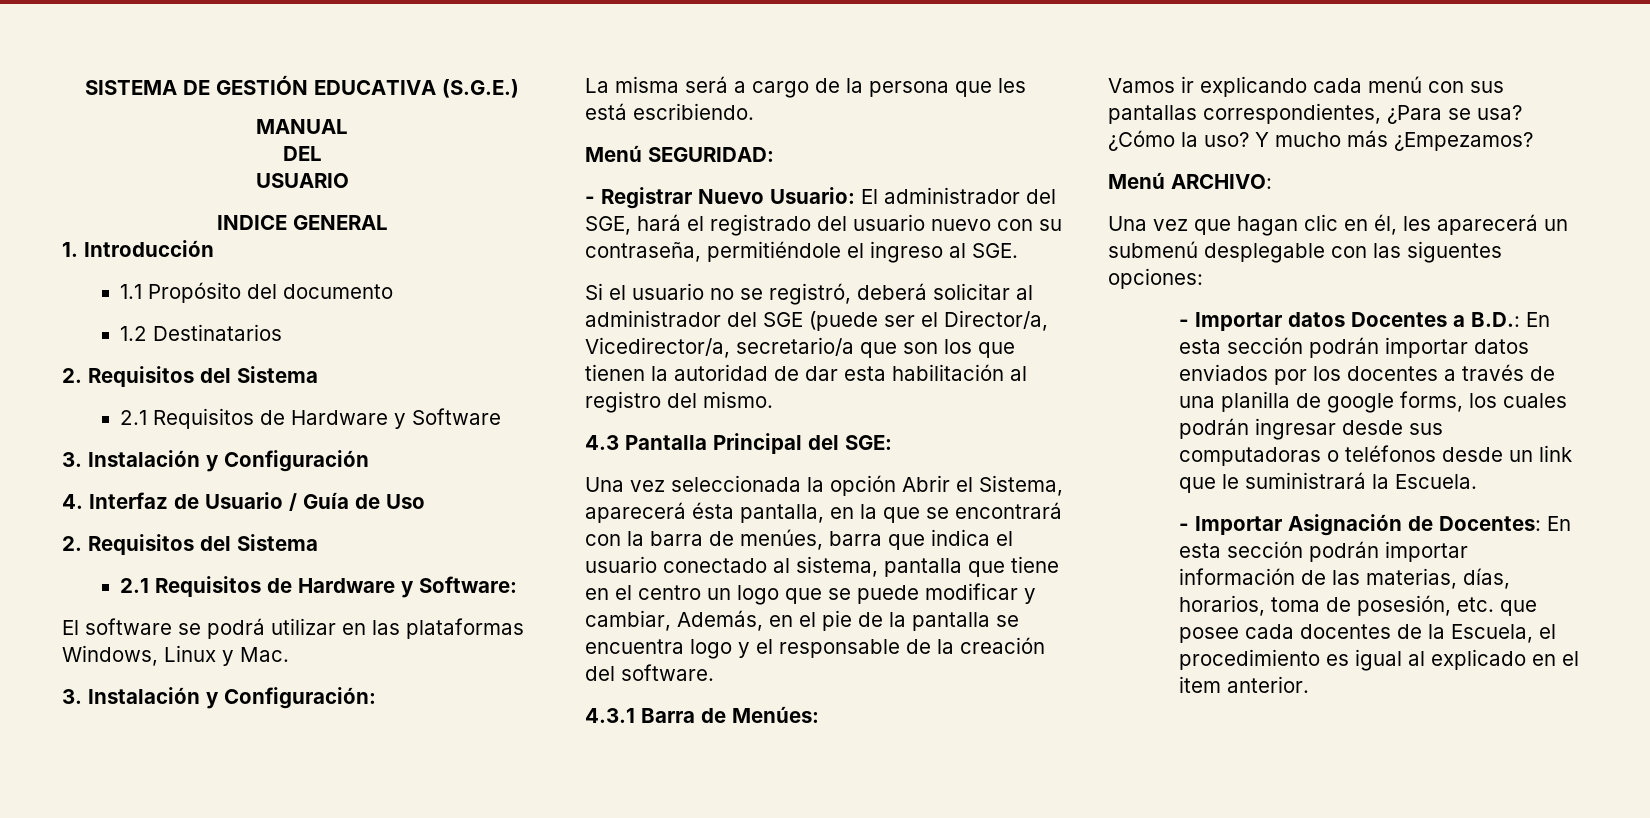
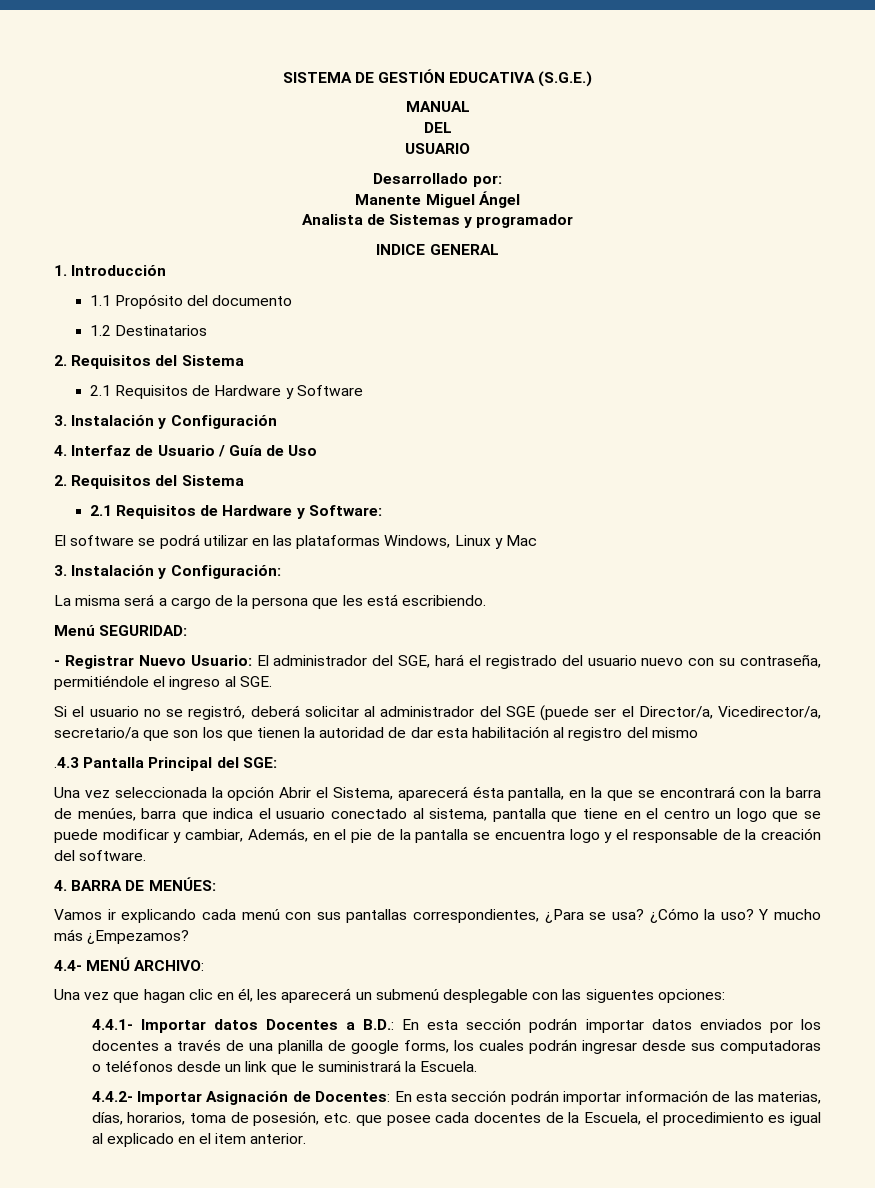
+ Desarrollado por:
+ Manente Miguel Ángel
+ Analista de Sistemas y programador
- El software se podrá utilizar en las plataformas Windows, Linux y Mac.
+ El software se podrá utilizar en las plataformas Windows, Linux y Mac
- Si el usuario no se registró, deberá solicitar al administrador del SGE (puede ser el Director/a, Vicedirector/a, secretario/a que son los que tienen la autoridad de dar esta habilitación al registro del mismo.
- 4.3 Pantalla Principal del SGE:
+ Si el usuario no se registró, deberá solicitar al administrador del SGE (puede ser el Director/a, Vicedirector/a, secretario/a que son los que tienen la autoridad de dar esta habilitación al registro del mismo
+ .4.3 Pantalla Principal del SGE:
- 4.3.1 Barra de Menúes:
+ 4. BARRA DE MENÚES:
- Menú ARCHIVO:
+ 4.4- MENÚ ARCHIVO:
- - Importar datos Docentes a B.D.: En esta sección podrán importar datos enviados por los docentes a través de una planilla de google forms, los cuales podrán ingresar desde sus computadoras o teléfonos desde un link que le suministrará la Escuela.
+ 4.4.1- Importar datos Docentes a B.D.: En esta sección podrán importar datos enviados por los docentes a través de una planilla de google forms, los cuales podrán ingresar desde sus computadoras o teléfonos desde un link que le suministrará la Escuela.
- - Importar Asignación de Docentes: En esta sección podrán importar información de las materias, días, horarios, toma de posesión, etc. que posee cada docentes de la Escuela, el procedimiento es igual al explicado en el item anterior.
+ 4.4.2- Importar Asignación de Docentes: En esta sección podrán importar información de las materias, días, horarios, toma de posesión, etc. que posee cada docentes de la Escuela, el procedimiento es igual al explicado en el item anterior.

